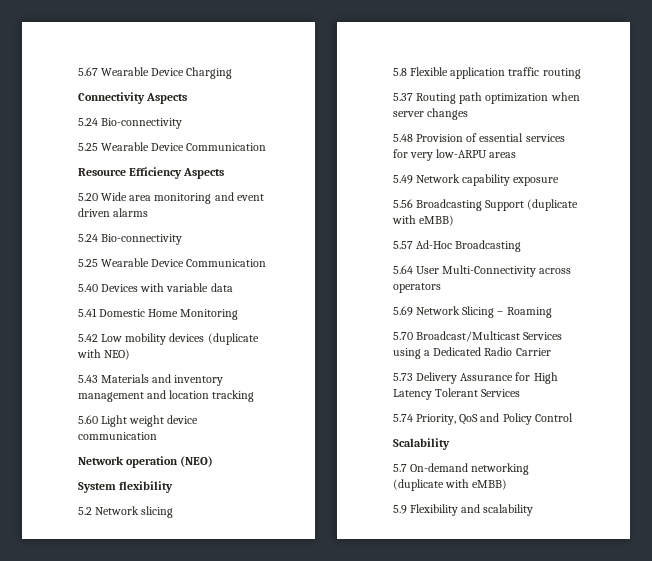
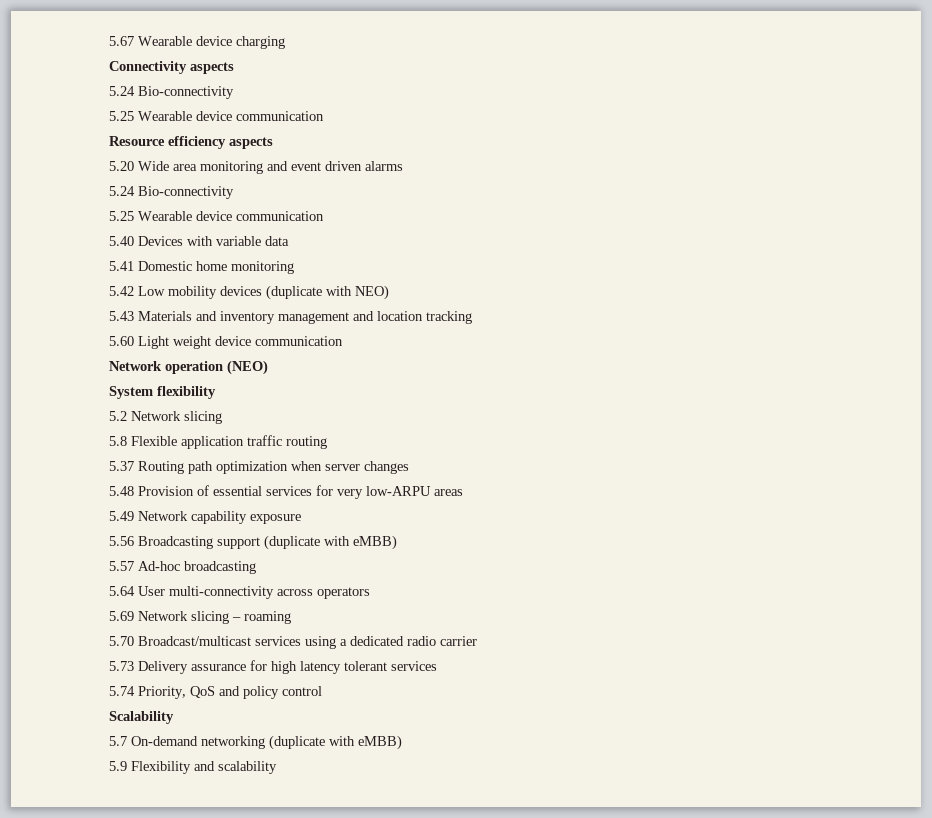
- 5.67 Wearable Device Charging
+ 5.67 Wearable device charging
- Connectivity Aspects
+ Connectivity aspects
  5.24 Bio-connectivity
- 5.25 Wearable Device Communication
+ 5.25 Wearable device communication
- Resource Efficiency Aspects
+ Resource efficiency aspects
  5.20 Wide area monitoring and event driven alarms
  5.24 Bio-connectivity
- 5.25 Wearable Device Communication
+ 5.25 Wearable device communication
- 5.41 Domestic Home Monitoring
+ 5.41 Domestic home monitoring
- 5.56 Broadcasting Support (duplicate with eMBB)
+ 5.56 Broadcasting support (duplicate with eMBB)
- 5.57 Ad-Hoc Broadcasting
+ 5.57 Ad-hoc broadcasting
- 5.64 User Multi-Connectivity across operators
+ 5.64 User multi-connectivity across operators
- 5.69 Network Slicing – Roaming
- 5.70 Broadcast/Multicast Services using a Dedicated Radio Carrier
- 5.73 Delivery Assurance for High Latency Tolerant Services
+ 5.69 Network slicing – roaming
+ 5.70 Broadcast/multicast services using a dedicated radio carrier
+ 5.73 Delivery assurance for high latency tolerant services
- 5.74 Priority, QoS and Policy Control
+ 5.74 Priority, QoS and policy control

